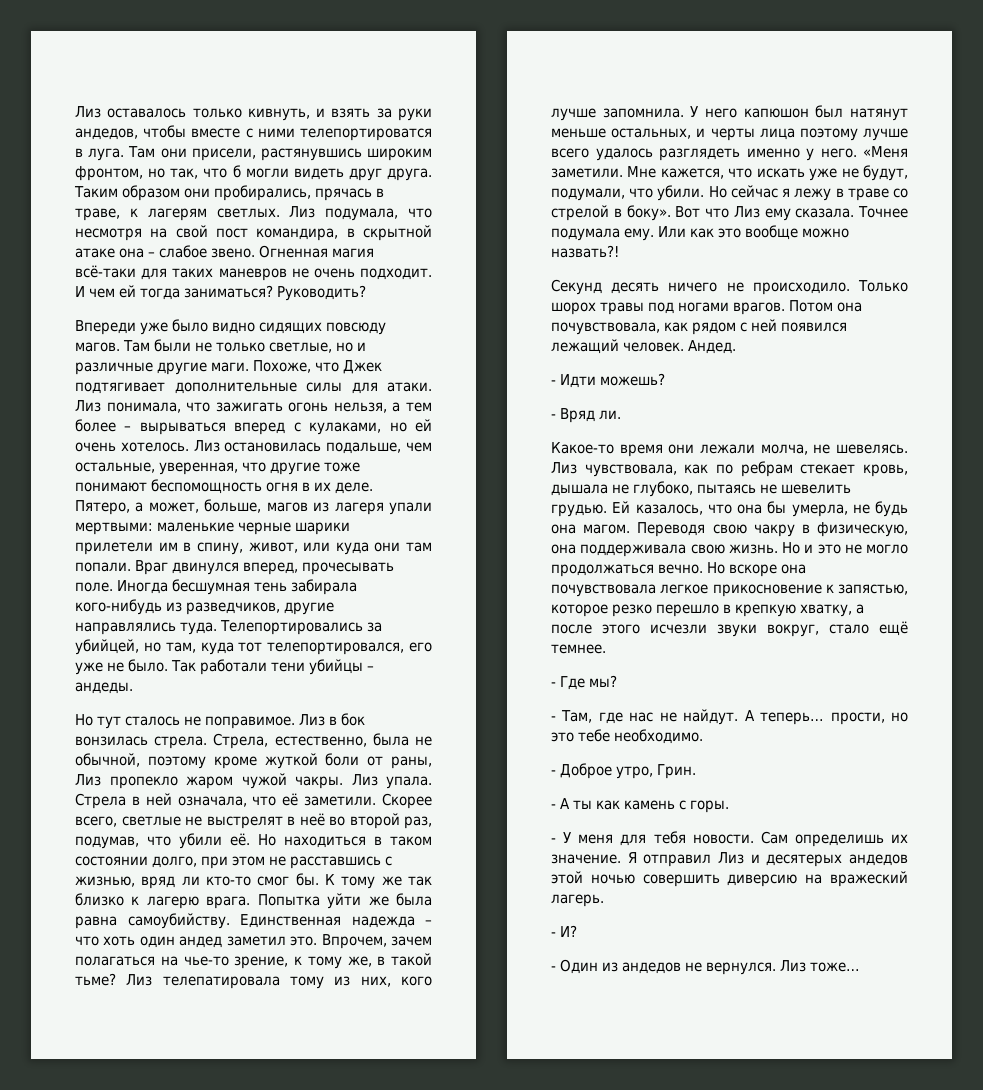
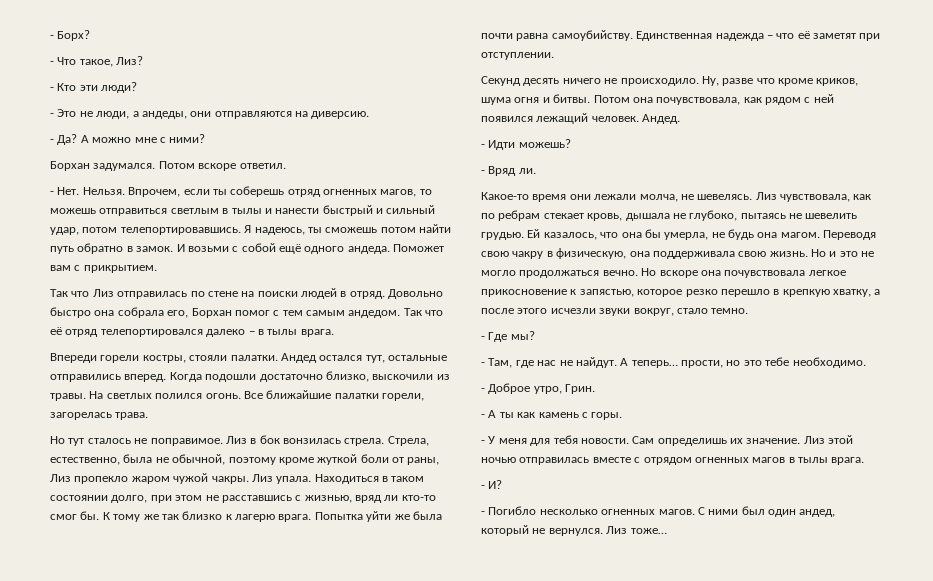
- Лиз оставалось только кивнуть, и взять за руки андедов, чтобы вместе с ними телепортироватся в луга. Там они присели, растянувшись широким фронтом, но так, что б могли видеть друг друга. Таким образом они пробирались, прячась в траве, к лагерям светлых. Лиз подумала, что несмотря на свой пост командира, в скрытной атаке она – слабое звено. Огненная магия всё-таки для таких маневров не очень подходит. И чем ей тогда заниматься? Руководить?
- Впереди уже было видно сидящих повсюду магов. Там были не только светлые, но и различные другие маги. Похоже, что Джек подтягивает дополнительные силы для атаки. Лиз понимала, что зажигать огонь нельзя, а тем более – вырываться вперед с кулаками, но ей очень хотелось. Лиз остановилась подальше, чем остальные, уверенная, что другие тоже понимают беспомощность огня в их деле. Пятеро, а может, больше, магов из лагеря упали мертвыми: маленькие черные шарики прилетели им в спину, живот, или куда они там попали. Враг двинулся вперед, прочесывать поле. Иногда бесшумная тень забирала кого-нибудь из разведчиков, другие направлялись туда. Телепортировались за убийцей, но там, куда тот телепортировался, его уже не было. Так работали тени убийцы – андеды.
+ - Борх?
+ - Что такое, Лиз?
+ - Кто эти люди?
+ - Это не люди, а андеды, они отправляются на диверсию.
+ - Да? А можно мне с ними?
+ Борхан задумался. Потом вскоре ответил.
+ - Нет. Нельзя. Впрочем, если ты соберешь отряд огненных магов, то можешь отправиться светлым в тылы и нанести быстрый и сильный удар, потом телепортировавшись. Я надеюсь, ты сможешь потом найти путь обратно в замок. И возьми с собой ещё одного андеда. Поможет вам с прикрытием.
+ Так что Лиз отправилась по стене на поиски людей в отряд. Довольно быстро она собрала его, Борхан помог с тем самым андедом. Так что её отряд телепортировался далеко – в тылы врага.
+ Впереди горели костры, стояли палатки. Андед остался тут, остальные отправились вперед. Когда подошли достаточно близко, выскочили из травы. На светлых полился огонь. Все ближайшие палатки горели, загорелась трава.
- Стрела в ней означала, что её заметили. Скорее всего, светлые не выстрелят в неё во второй раз, подумав, что убили её. Но находиться в таком состоянии долго, при этом не расставшись с жизнью, вряд ли кто-то смог бы.
+ Находиться в таком состоянии долго, при этом не расставшись с жизнью, вряд ли кто-то смог бы.
- Попытка уйти же была равна самоубийству.
+ Попытка уйти же была почти равна самоубийству.
- Единственная надежда – что хоть один андед заметил это. Впрочем, зачем полагаться на чье-то зрение, к тому же, в такой тьме? Лиз телепатировала тому из них, кого лучше запомнила. У него капюшон был натянут меньше остальных, и черты лица поэтому лучше всего удалось разглядеть именно у него. «Меня заметили. Мне кажется, что искать уже не будут, подумали, что убили. Но сейчас я лежу в траве со стрелой в боку». Вот что Лиз ему сказала. Точнее подумала ему. Или как это вообще можно назвать?!
+ Единственная надежда – что её заметят при отступлении.
- Только шорох травы под ногами врагов.
+ Ну, разве что кроме криков, шума огня и битвы.
- Но вскоре она почувствовала легкое прикосновение к запястью, которое резко перешло в крепкую хватку, а после этого исчезли звуки вокруг, стало ещё темнее.
+ Но вскоре она почувствовала легкое прикосновение к запястью, которое резко перешло в крепкую хватку, а после этого исчезли звуки вокруг, стало темно.
- Я отправил Лиз и десятерых андедов этой ночью совершить диверсию на вражеский лагерь.
+ Лиз этой ночью отправилась вместе с отрядом огненных магов в тылы врага.
  - И?
- - Один из андедов не вернулся.
+ - Погибло несколько огненных магов. С ними был один андед, который не вернулся.

